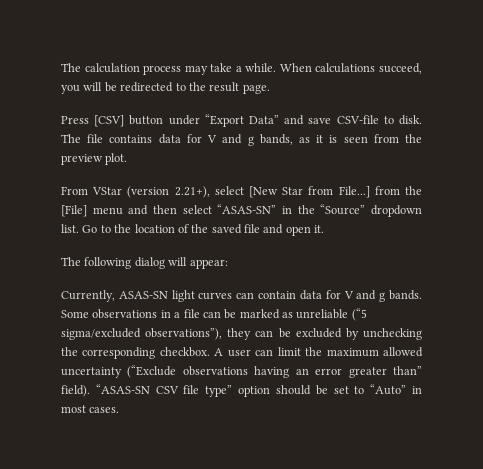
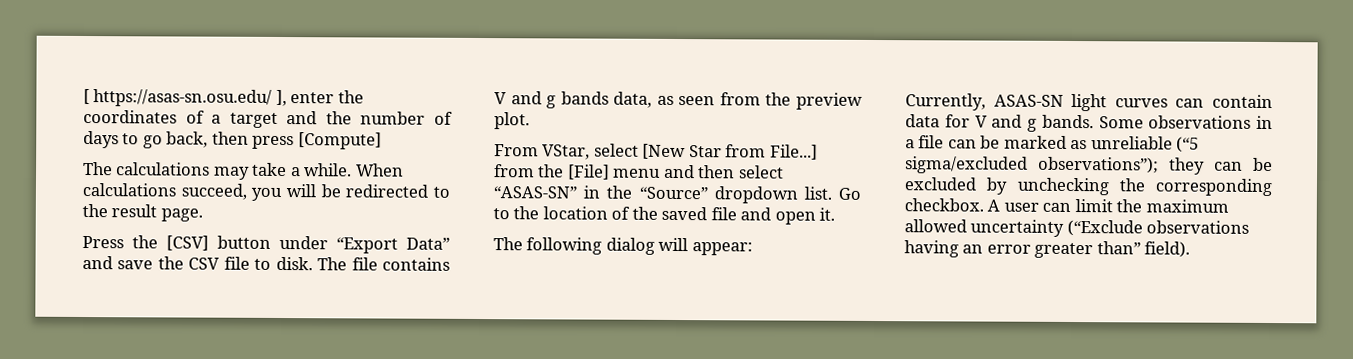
- The calculation process may take a while.
+ [ https://asas-sn.osu.edu/ ], enter the coordinates of a target and the number of days to go back, then press [Compute]
+ The calculations may take a while.
- Press [CSV] button under “Export Data” and save CSV-file to disk.
+ Press the [CSV] button under “Export Data” and save the CSV file to disk.
- The file contains data for V and g bands, as it is seen from the preview plot.
+ The file contains V and g bands data, as seen from the preview plot.
- From VStar (version 2.21+), select [New Star from File...] from the [File] menu and then select “ASAS-SN” in the “Source” dropdown list.
+ From VStar, select [New Star from File...] from the [File] menu and then select “ASAS-SN” in the “Source” dropdown list.
- Some observations in a file can be marked as unreliable (“5 sigma/excluded observations”), they can be excluded by unchecking the corresponding checkbox.
+ Some observations in a file can be marked as unreliable (“5 sigma/excluded observations”); they can be excluded by unchecking the corresponding checkbox.
- “ASAS-SN CSV file type” option should be set to “Auto” in most cases.

